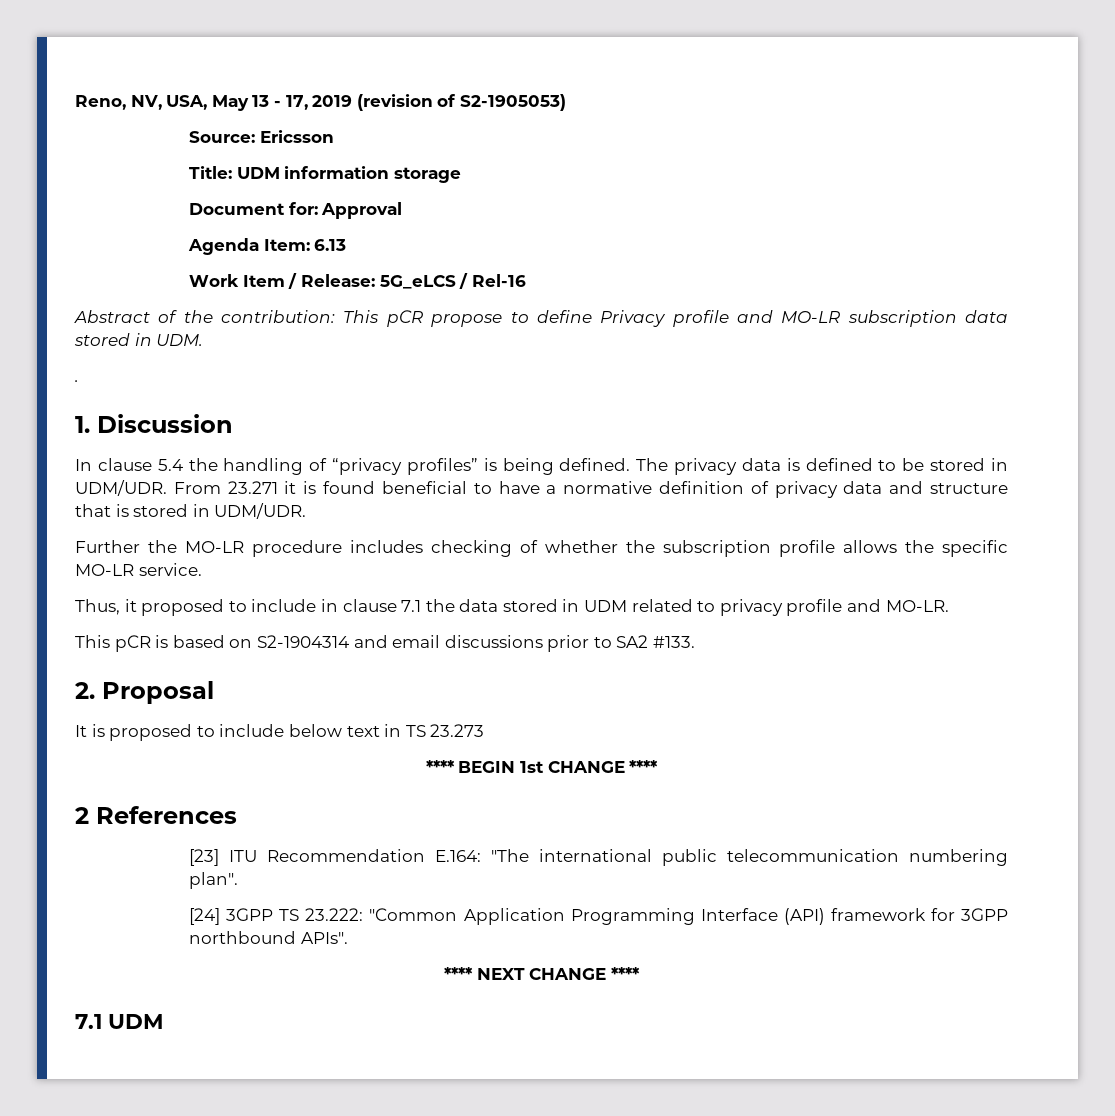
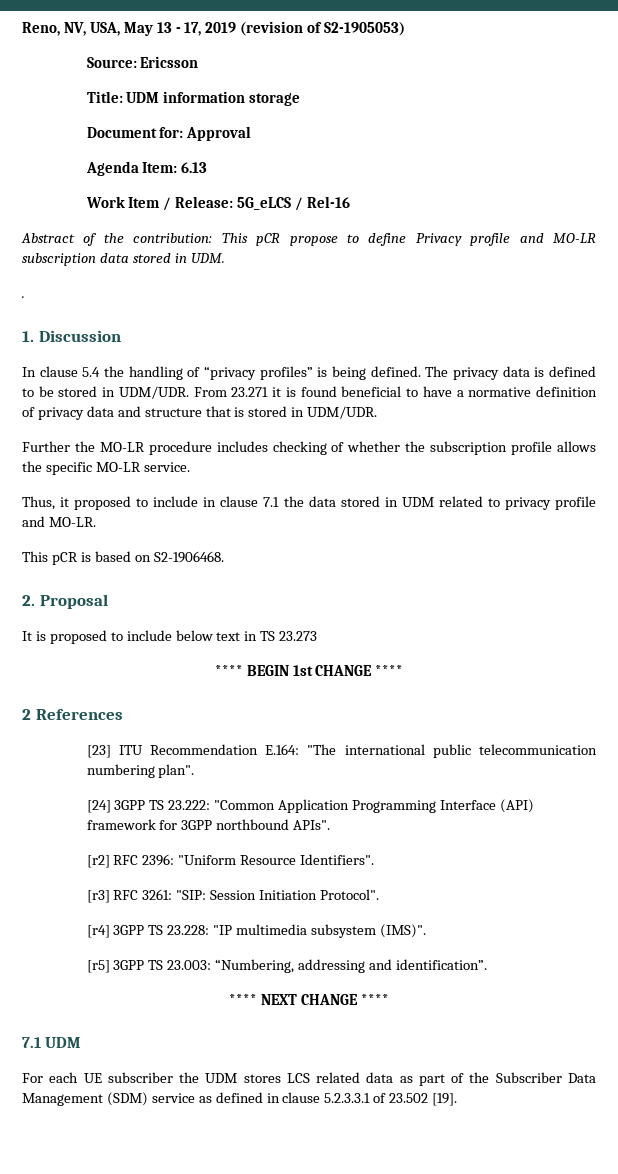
- This pCR is based on S2-1904314 and email discussions prior to SA2 #133.
+ This pCR is based on S2-1906468.
+ [r2] RFC 2396: "Uniform Resource Identifiers".
+ [r3] RFC 3261: "SIP: Session Initiation Protocol".
+ [r4] 3GPP TS 23.228: "IP multimedia subsystem (IMS)".
+ [r5] 3GPP TS 23.003: “Numbering, addressing and identification”.
+ For each UE subscriber the UDM stores LCS related data as part of the Subscriber Data Management (SDM) service as defined in clause 5.2.3.3.1 of 23.502 [19].

